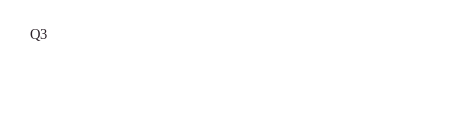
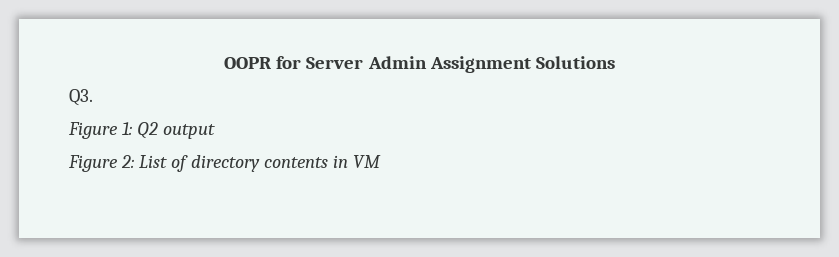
- Q3
+ OOPR for Server Admin Assignment Solutions
+ Q3.
+ Figure 1: Q2 output
+ Figure 2: List of directory contents in VM

